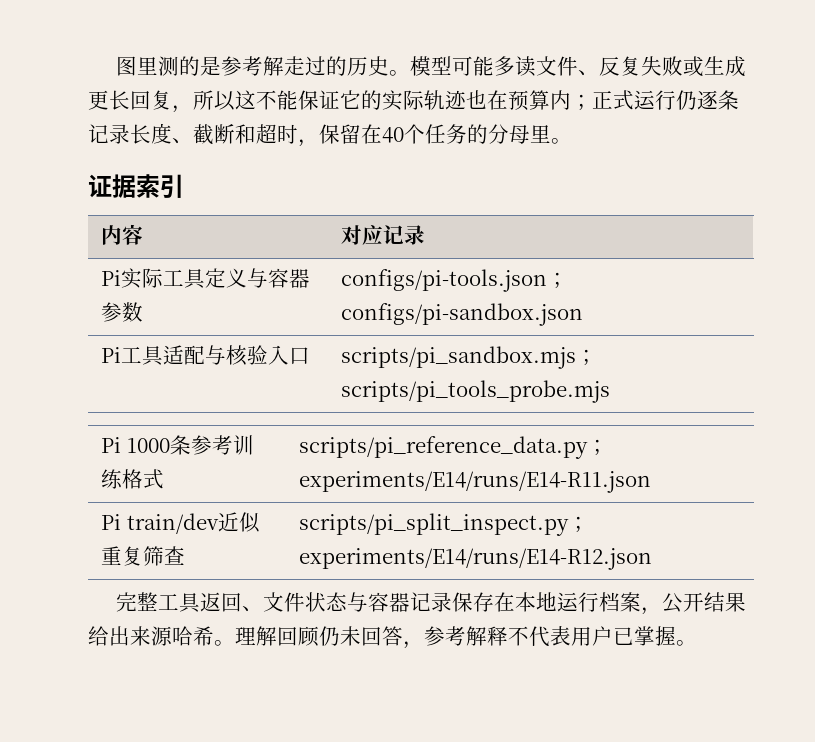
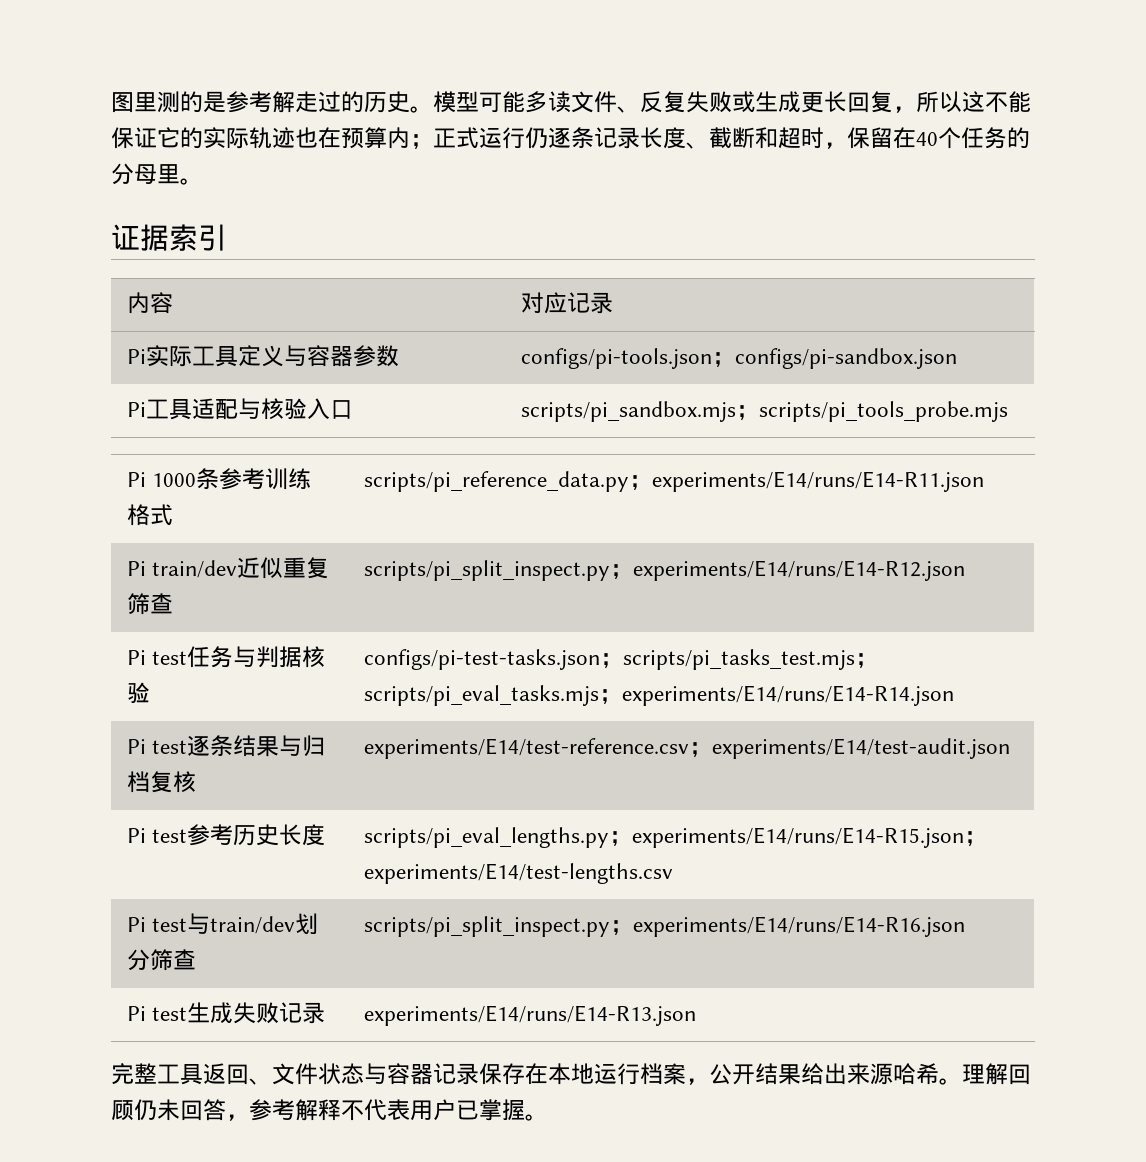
+ Pi test任务与判据核验 | configs/pi-test-tasks.json；scripts/pi_tasks_test.mjs；scripts/pi_eval_tasks.mjs；experiments/E14/runs/E14-R14.json
+ Pi test逐条结果与归档复核 | experiments/E14/test-reference.csv；experiments/E14/test-audit.json
+ Pi test参考历史长度 | scripts/pi_eval_lengths.py；experiments/E14/runs/E14-R15.json；experiments/E14/test-lengths.csv
+ Pi test与train/dev划分筛查 | scripts/pi_split_inspect.py；experiments/E14/runs/E14-R16.json
+ Pi test生成失败记录 | experiments/E14/runs/E14-R13.json

